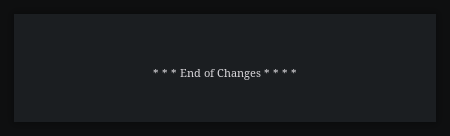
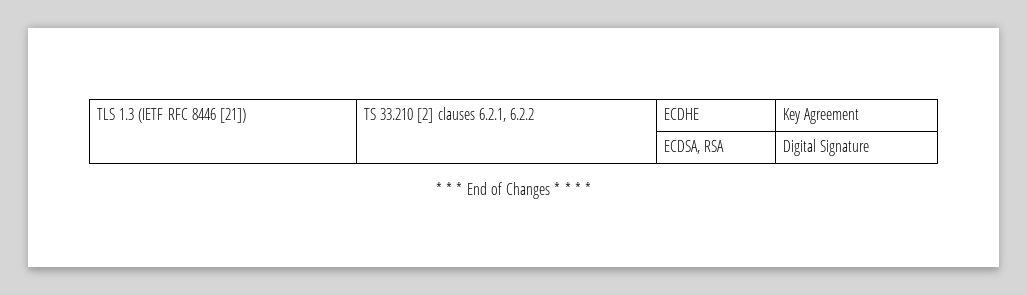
+ TLS 1.3 (IETF RFC 8446 [21]) | TS 33.210 [2] clauses 6.2.1, 6.2.2 | ECDHE | Key Agreement
+ | | ECDSA, RSA | Digital Signature

